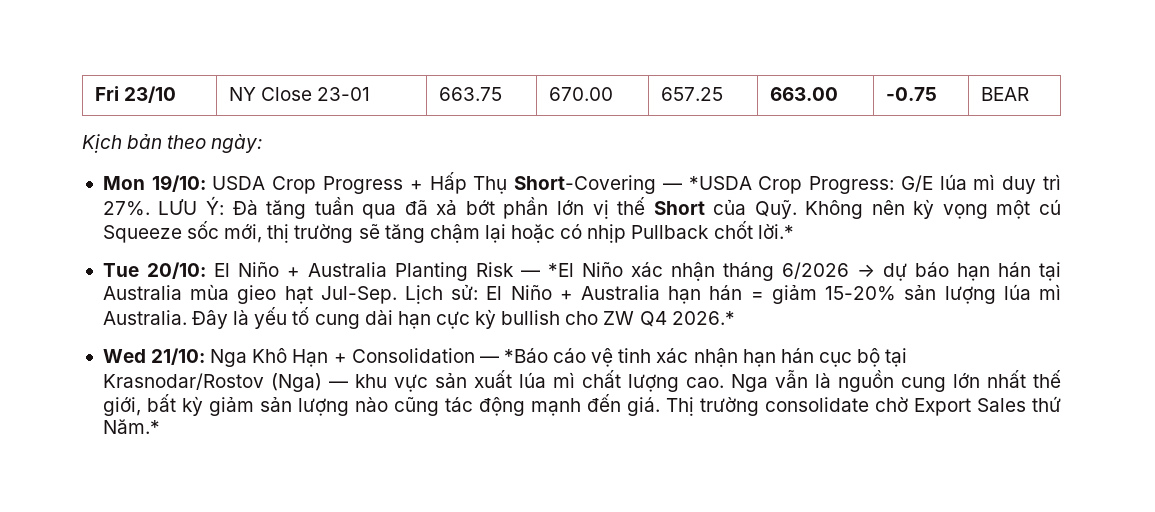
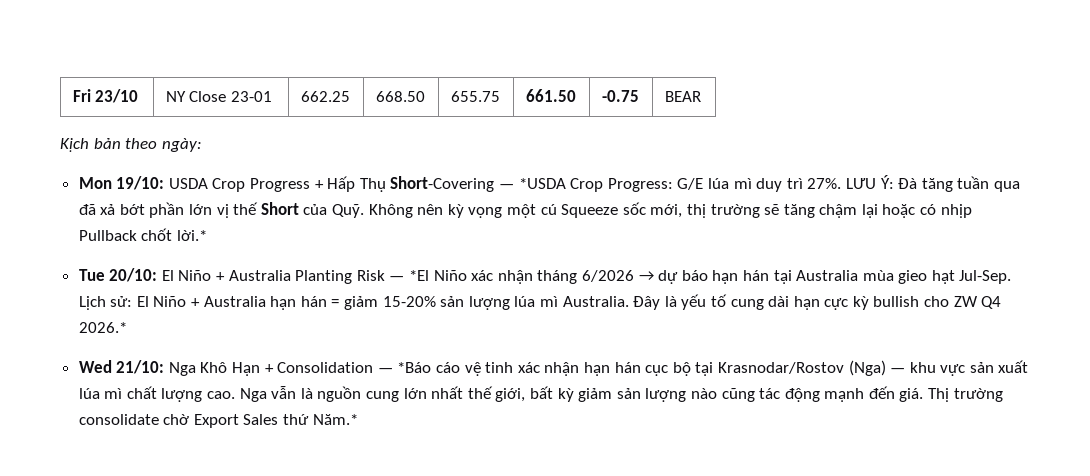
- Fri 23/10 | NY Close 23-01 | 663.75 | 670.00 | 657.25 | 663.00 | -0.75 | BEAR
+ Fri 23/10 | NY Close 23-01 | 662.25 | 668.50 | 655.75 | 661.50 | -0.75 | BEAR

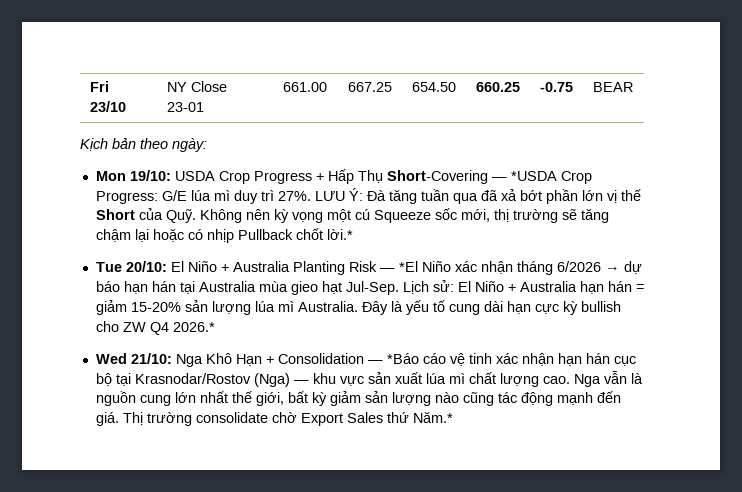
- Fri 23/10 | NY Close 23-01 | 662.25 | 668.50 | 655.75 | 661.50 | -0.75 | BEAR
+ Fri 23/10 | NY Close 23-01 | 661.00 | 667.25 | 654.50 | 660.25 | -0.75 | BEAR

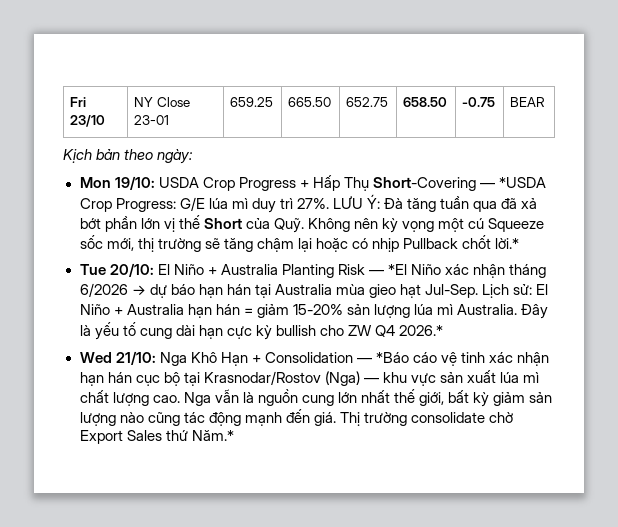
- Fri 23/10 | NY Close 23-01 | 661.00 | 667.25 | 654.50 | 660.25 | -0.75 | BEAR
+ Fri 23/10 | NY Close 23-01 | 659.25 | 665.50 | 652.75 | 658.50 | -0.75 | BEAR

